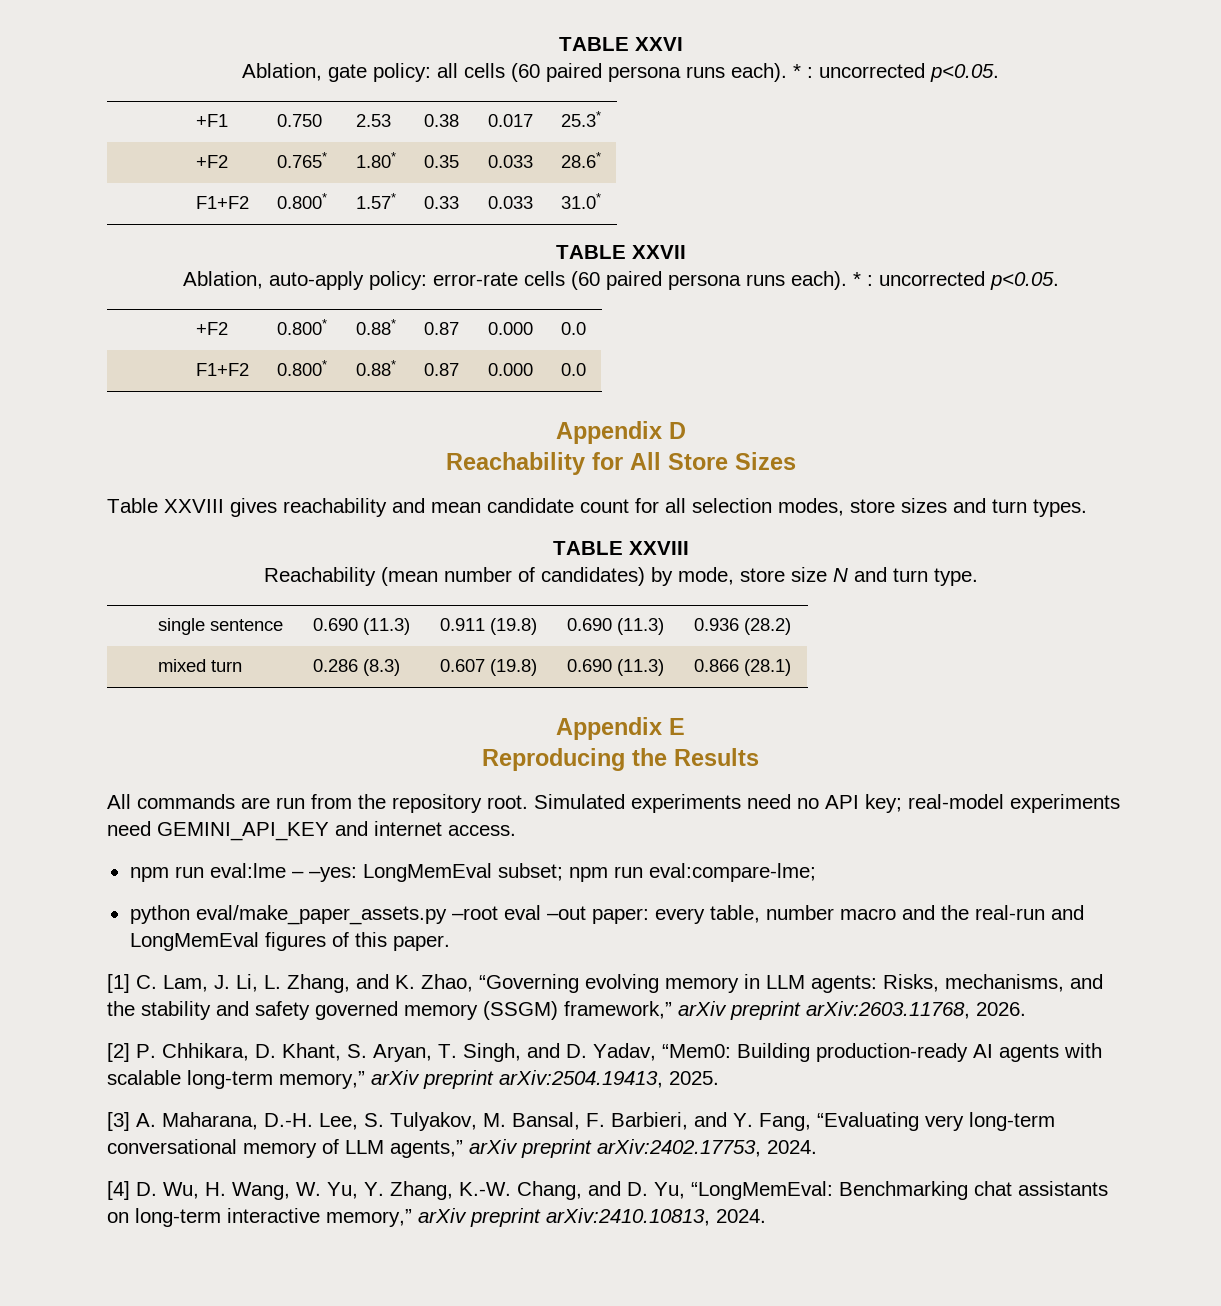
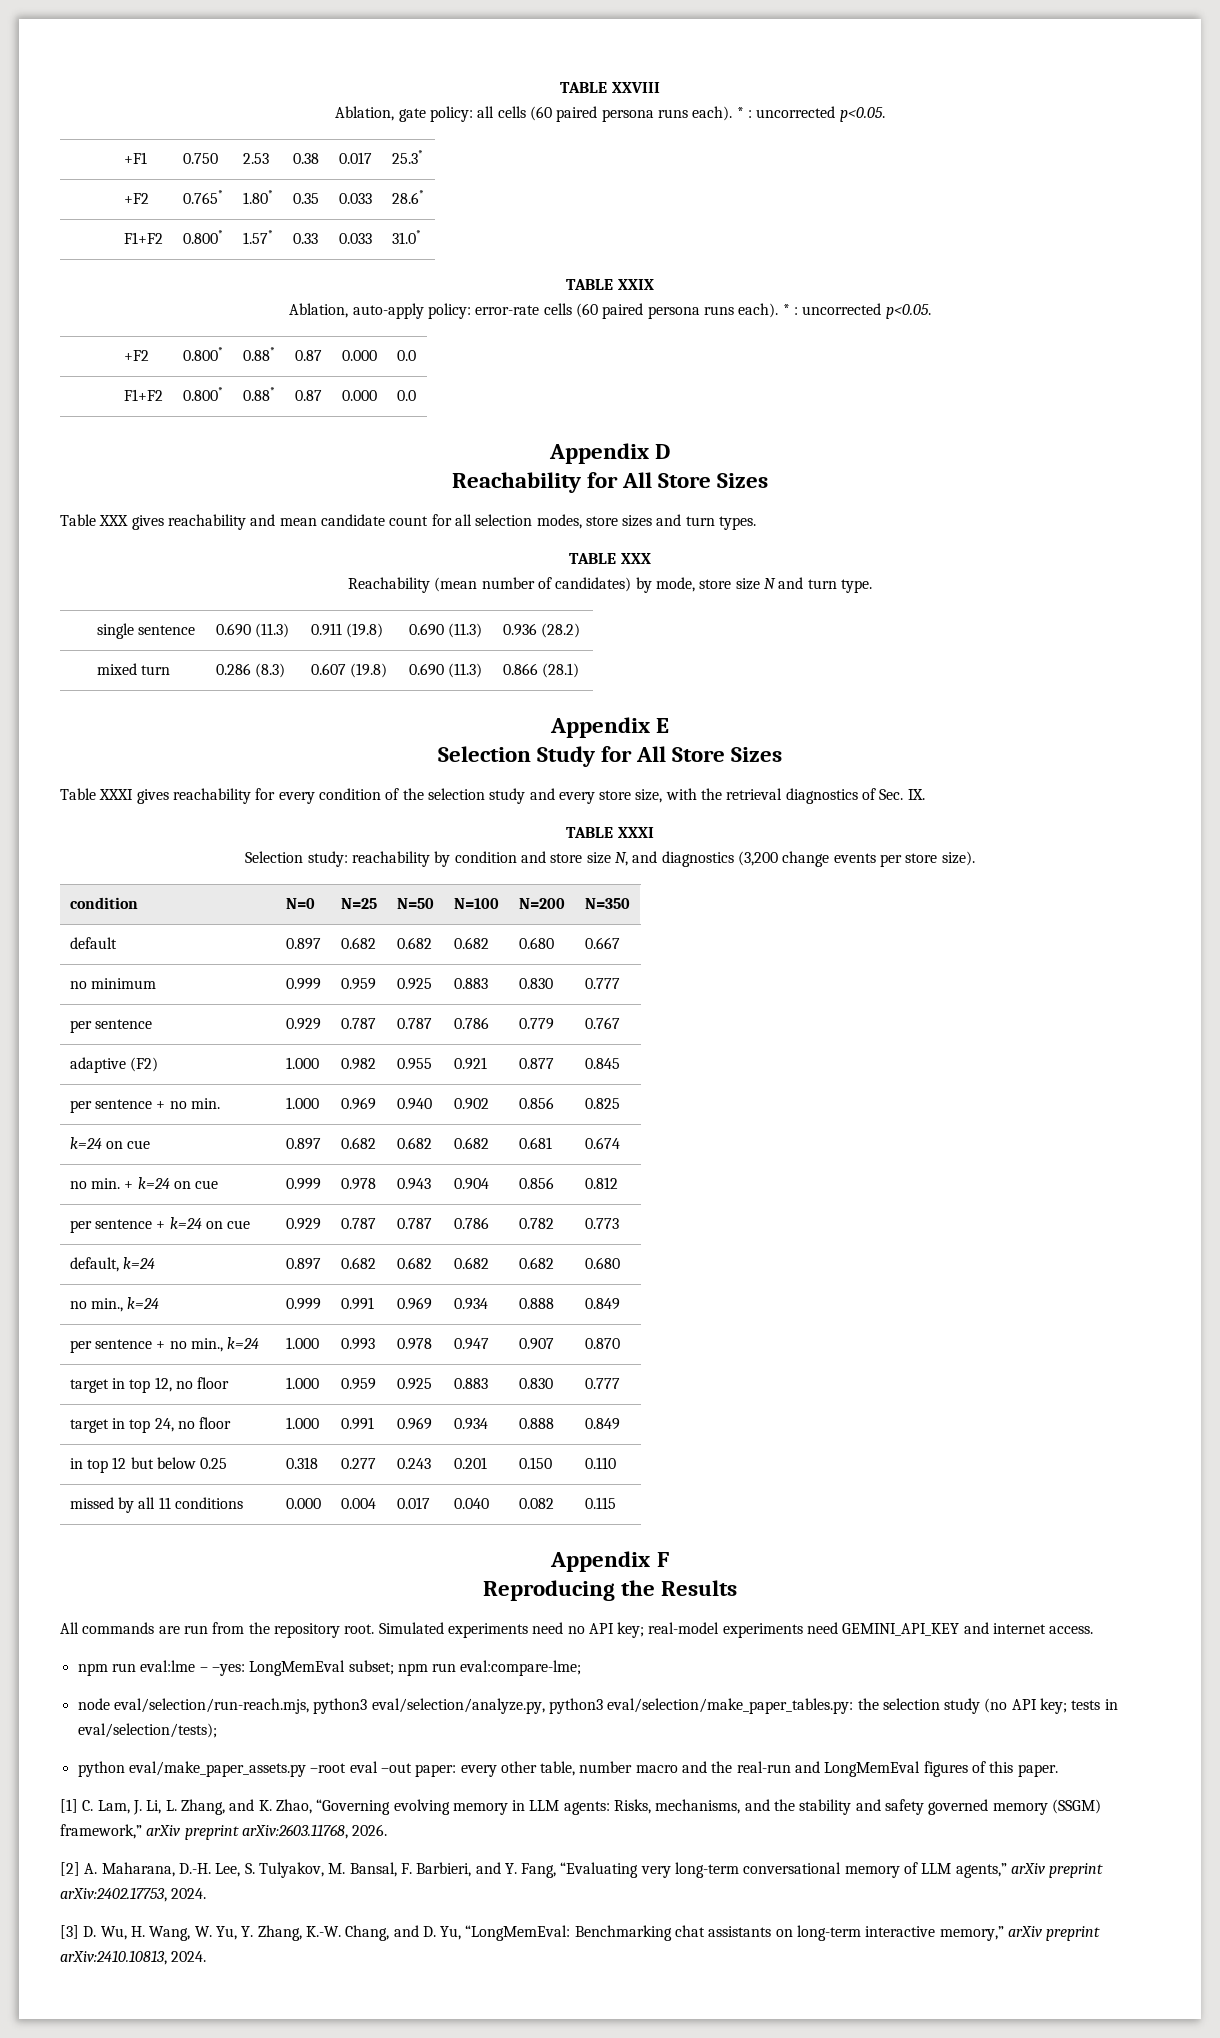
- TABLE XXVI
+ TABLE XXVIII
- TABLE XXVII
+ TABLE XXIX
- Table XXVIII gives reachability and mean candidate count for all selection modes, store sizes and turn types.
+ Table XXX gives reachability and mean candidate count for all selection modes, store sizes and turn types.
- TABLE XXVIII
+ TABLE XXX
+ Selection Study for All Store Sizes
+ Table XXXI gives reachability for every condition of the selection study and every store size, with the retrieval diagnostics of Sec. IX.
+ TABLE XXXI
+ Selection study: reachability by condition and store size N, and diagnostics (3,200 change events per store size).
+ condition | N=0 | N=25 | N=50 | N=100 | N=200 | N=350
+ default | 0.897 | 0.682 | 0.682 | 0.682 | 0.680 | 0.667
+ no minimum | 0.999 | 0.959 | 0.925 | 0.883 | 0.830 | 0.777
+ per sentence | 0.929 | 0.787 | 0.787 | 0.786 | 0.779 | 0.767
+ adaptive (F2) | 1.000 | 0.982 | 0.955 | 0.921 | 0.877 | 0.845
+ per sentence + no min. | 1.000 | 0.969 | 0.940 | 0.902 | 0.856 | 0.825
+ k=24 on cue | 0.897 | 0.682 | 0.682 | 0.682 | 0.681 | 0.674
+ no min. + k=24 on cue | 0.999 | 0.978 | 0.943 | 0.904 | 0.856 | 0.812
+ per sentence + k=24 on cue | 0.929 | 0.787 | 0.787 | 0.786 | 0.782 | 0.773
+ default, k=24 | 0.897 | 0.682 | 0.682 | 0.682 | 0.682 | 0.680
+ no min., k=24 | 0.999 | 0.991 | 0.969 | 0.934 | 0.888 | 0.849
+ per sentence + no min., k=24 | 1.000 | 0.993 | 0.978 | 0.947 | 0.907 | 0.870
+ target in top 12, no floor | 1.000 | 0.959 | 0.925 | 0.883 | 0.830 | 0.777
+ target in top 24, no floor | 1.000 | 0.991 | 0.969 | 0.934 | 0.888 | 0.849
+ in top 12 but below 0.25 | 0.318 | 0.277 | 0.243 | 0.201 | 0.150 | 0.110
+ missed by all 11 conditions | 0.000 | 0.004 | 0.017 | 0.040 | 0.082 | 0.115
+ Appendix F
+ node eval/selection/run-reach.mjs, python3 eval/selection/analyze.py, python3 eval/selection/make_paper_tables.py: the selection study (no API key; tests in eval/selection/tests);
- python eval/make_paper_assets.py –root eval –out paper: every table, number macro and the real-run and LongMemEval figures of this paper.
+ python eval/make_paper_assets.py –root eval –out paper: every other table, number macro and the real-run and LongMemEval figures of this paper.
- [2] P. Chhikara, D. Khant, S. Aryan, T. Singh, and D. Yadav, “Mem0: Building production-ready AI agents with scalable long-term memory,” arXiv preprint arXiv:2504.19413, 2025.
- [3] A. Maharana, D.-H. Lee, S. Tulyakov, M. Bansal, F. Barbieri, and Y. Fang, “Evaluating very long-term conversational memory of LLM agents,” arXiv preprint arXiv:2402.17753, 2024.
+ [2] A. Maharana, D.-H. Lee, S. Tulyakov, M. Bansal, F. Barbieri, and Y. Fang, “Evaluating very long-term conversational memory of LLM agents,” arXiv preprint arXiv:2402.17753, 2024.
- [4] D. Wu, H. Wang, W. Yu, Y. Zhang, K.-W. Chang, and D. Yu, “LongMemEval: Benchmarking chat assistants on long-term interactive memory,” arXiv preprint arXiv:2410.10813, 2024.
+ [3] D. Wu, H. Wang, W. Yu, Y. Zhang, K.-W. Chang, and D. Yu, “LongMemEval: Benchmarking chat assistants on long-term interactive memory,” arXiv preprint arXiv:2410.10813, 2024.

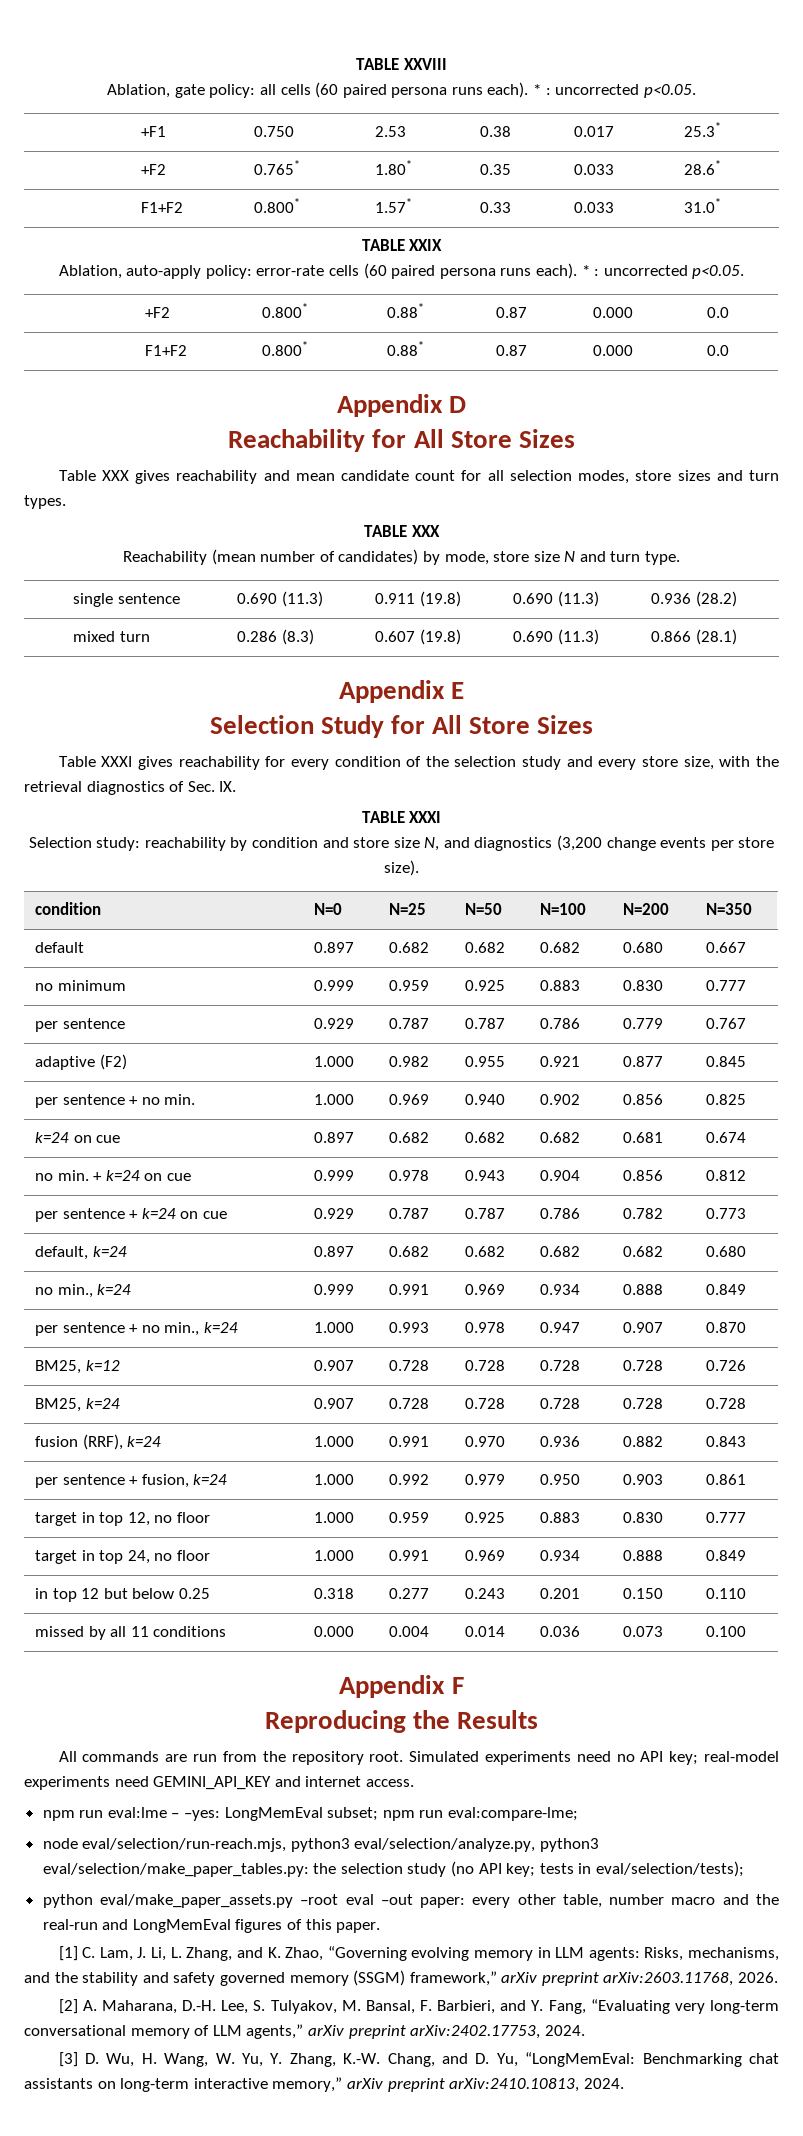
+ BM25, k=12 | 0.907 | 0.728 | 0.728 | 0.728 | 0.728 | 0.726
+ BM25, k=24 | 0.907 | 0.728 | 0.728 | 0.728 | 0.728 | 0.728
+ fusion (RRF), k=24 | 1.000 | 0.991 | 0.970 | 0.936 | 0.882 | 0.843
+ per sentence + fusion, k=24 | 1.000 | 0.992 | 0.979 | 0.950 | 0.903 | 0.861
- missed by all 11 conditions | 0.000 | 0.004 | 0.017 | 0.040 | 0.082 | 0.115
+ missed by all 11 conditions | 0.000 | 0.004 | 0.014 | 0.036 | 0.073 | 0.100

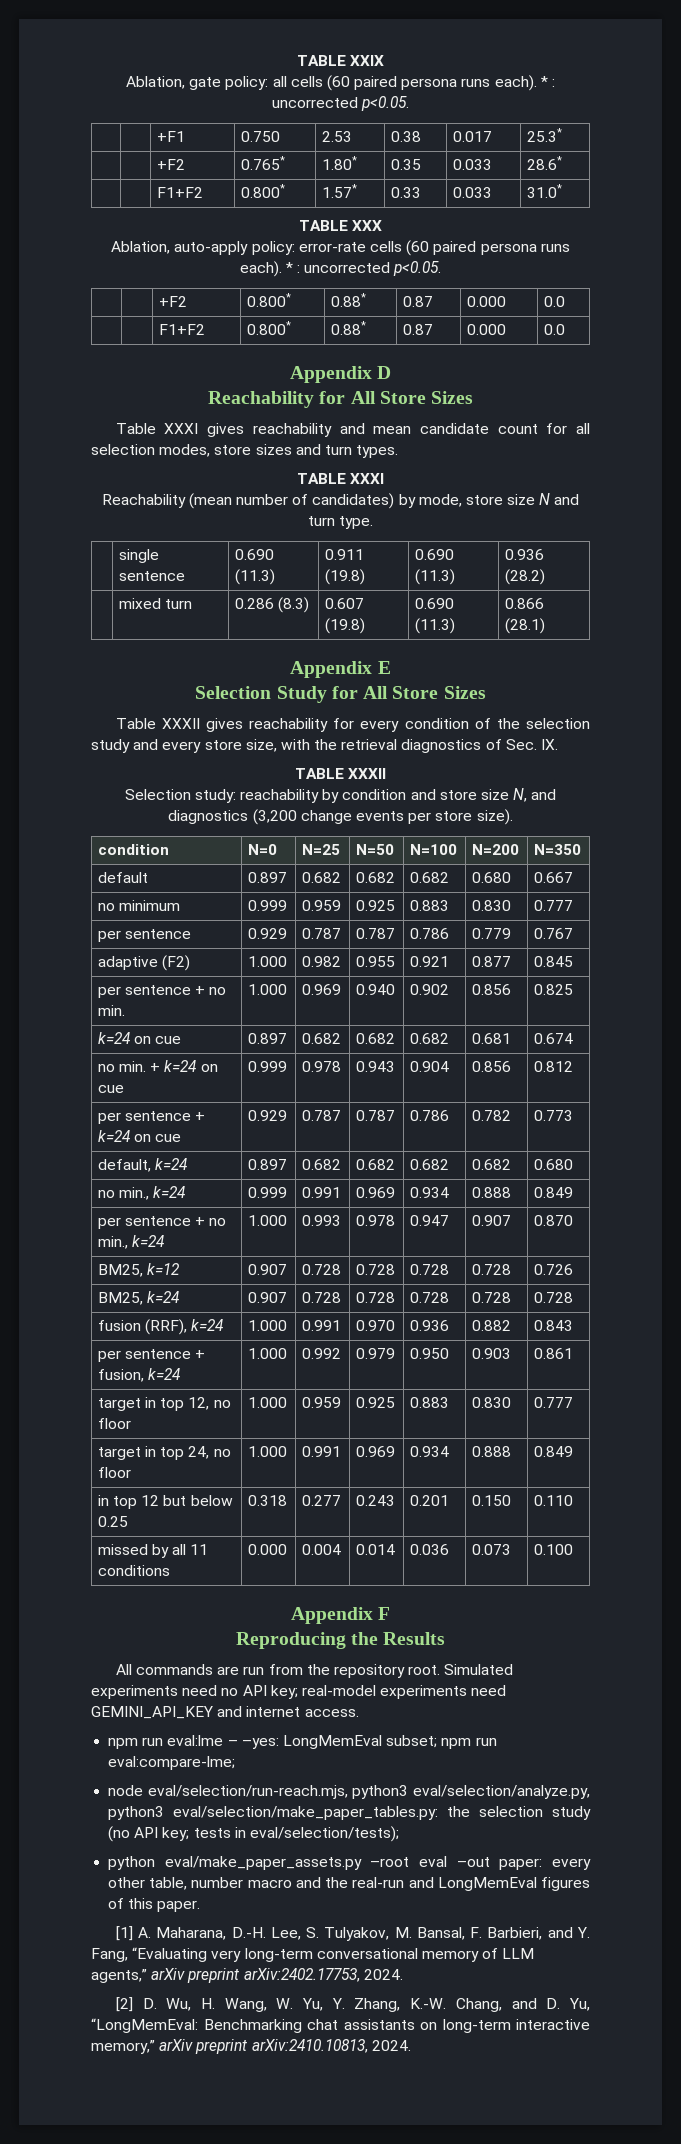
- TABLE XXVIII
+ TABLE XXIX
- TABLE XXIX
+ TABLE XXX
- Table XXX gives reachability and mean candidate count for all selection modes, store sizes and turn types.
+ Table XXXI gives reachability and mean candidate count for all selection modes, store sizes and turn types.
- TABLE XXX
+ TABLE XXXI
- Table XXXI gives reachability for every condition of the selection study and every store size, with the retrieval diagnostics of Sec. IX.
+ Table XXXII gives reachability for every condition of the selection study and every store size, with the retrieval diagnostics of Sec. IX.
- TABLE XXXI
+ TABLE XXXII
- [1] C. Lam, J. Li, L. Zhang, and K. Zhao, “Governing evolving memory in LLM agents: Risks, mechanisms, and the stability and safety governed memory (SSGM) framework,” arXiv preprint arXiv:2603.11768, 2026.
- [2] A. Maharana, D.-H. Lee, S. Tulyakov, M. Bansal, F. Barbieri, and Y. Fang, “Evaluating very long-term conversational memory of LLM agents,” arXiv preprint arXiv:2402.17753, 2024.
+ [1] A. Maharana, D.-H. Lee, S. Tulyakov, M. Bansal, F. Barbieri, and Y. Fang, “Evaluating very long-term conversational memory of LLM agents,” arXiv preprint arXiv:2402.17753, 2024.
- [3] D. Wu, H. Wang, W. Yu, Y. Zhang, K.-W. Chang, and D. Yu, “LongMemEval: Benchmarking chat assistants on long-term interactive memory,” arXiv preprint arXiv:2410.10813, 2024.
+ [2] D. Wu, H. Wang, W. Yu, Y. Zhang, K.-W. Chang, and D. Yu, “LongMemEval: Benchmarking chat assistants on long-term interactive memory,” arXiv preprint arXiv:2410.10813, 2024.

